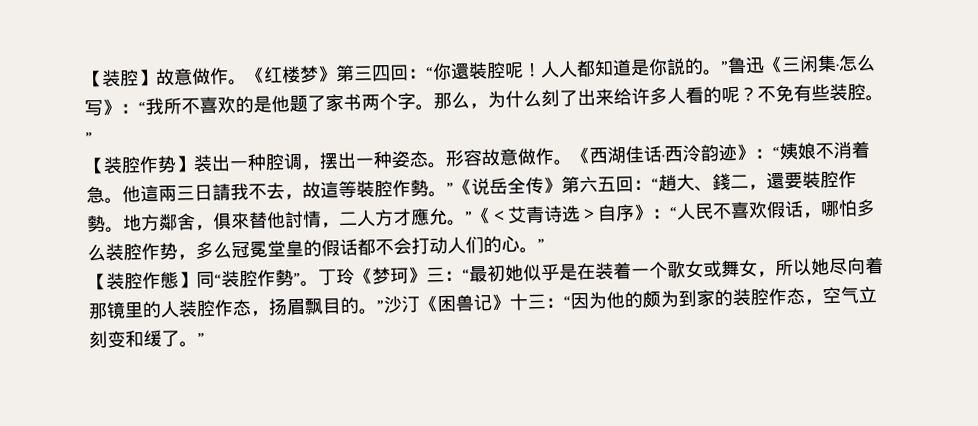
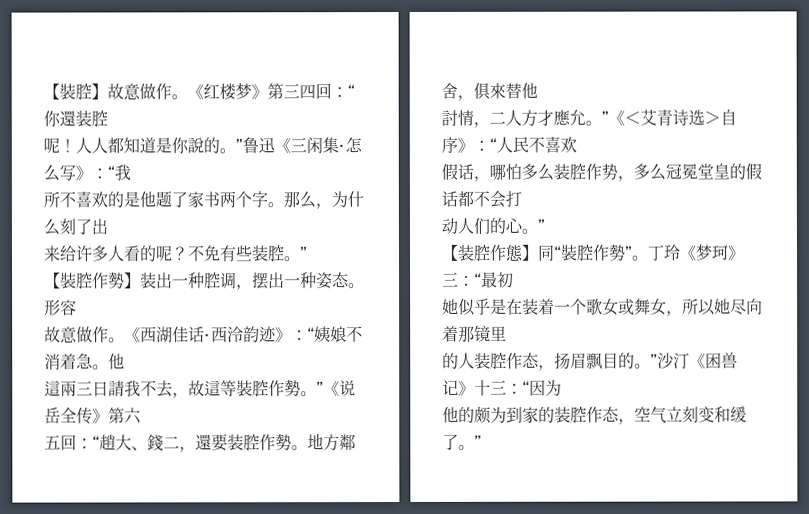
- 【装腔】故意做作。
+ 【裝腔】故意做作。
- 《红楼梦》第三四回：“你還裝腔呢！
+ 《红楼梦》第三四回：“你還装腔
+ 呢！
- 人人都知道是你説的。”鲁迅《三闲集·怎么写》：“我所不喜欢的是他题了家书两个字。
+ 人人都知道是你說的。”鲁迅《三闲集·怎么写》：“我
+ 所不喜欢的是他题了家书两个字。
- 那么，为什么刻了出来给许多人看的呢？
+ 那么，为什么刻了出
+ 来给许多人看的呢？
- 【装腔作势】装出一种腔调，摆出一种姿态。
+ 【裝腔作勢】装出一种腔调，摆出一种姿态。
- 形容故意做作。
+ 形容
+ 故意做作。
- 《西湖佳话·西泠韵迹》：“姨娘不消着急。他這兩三日請我不去，故這等裝腔作勢。”《说岳全传》第六五回：“趙大、錢二，還要裝腔作勢。
+ 《西湖佳话·西泠韵迹》：“姨娘不消着急。他
+ 這兩三日請我不去，故這等裝腔作勢。”《说岳全传》第六
+ 五回：“趙大、錢二，還要装腔作勢。
- 地方鄰舍，俱來替他討情，二人方才應允。”《＜艾青诗选＞自序》：“人民不喜欢假话，哪怕多么装腔作势，多么冠冕堂皇的假话都不会打动人们的心。”
+ 地方鄰舍，俱來替他
+ 討情，二人方才應允。”《＜艾青诗选＞自序》：“人民不喜欢
+ 假话，哪怕多么装腔作势，多么冠冕堂皇的假话都不会打
+ 动人们的心。”
- 【装腔作態】同“装腔作勢”。
+ 【装腔作態】同“裝腔作勢”。
- 丁玲《梦珂》三：“最初她似乎是在装着一个歌女或舞女，所以她尽向着那镜里的人装腔作态，扬眉飘目的。”沙汀《困兽记》十三：“因为他的颇为到家的装腔作态，空气立刻变和缓了。”
+ 丁玲《梦珂》三：“最初
+ 她似乎是在装着一个歌女或舞女，所以她尽向着那镜里
+ 的人装腔作态，扬眉飘目的。”沙汀《困兽记》十三：“因为
+ 他的颇为到家的装腔作态，空气立刻变和缓了。”

